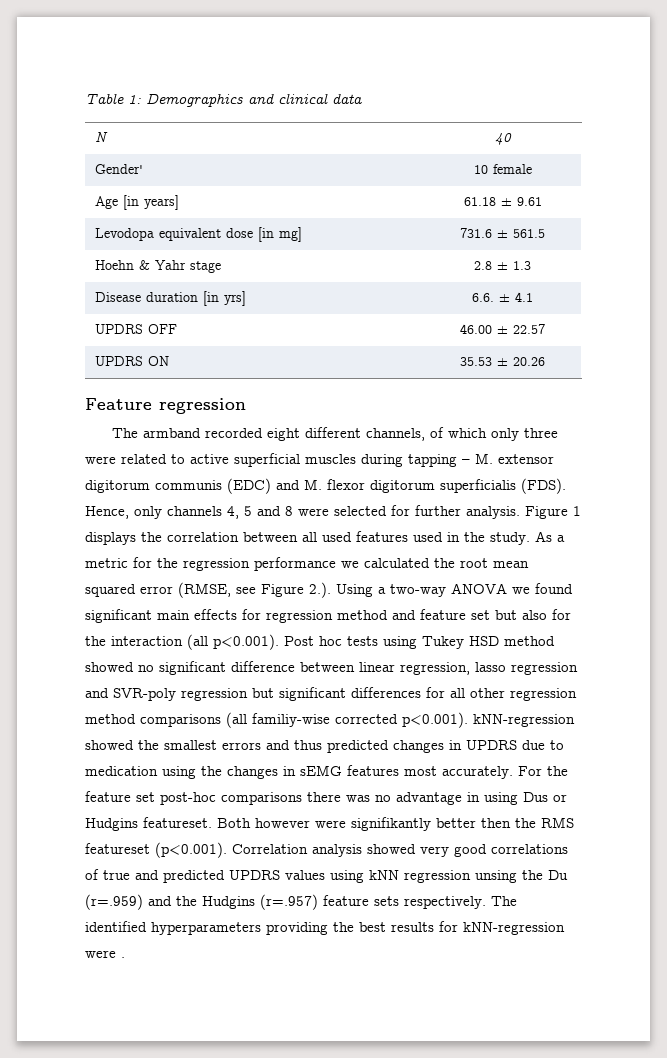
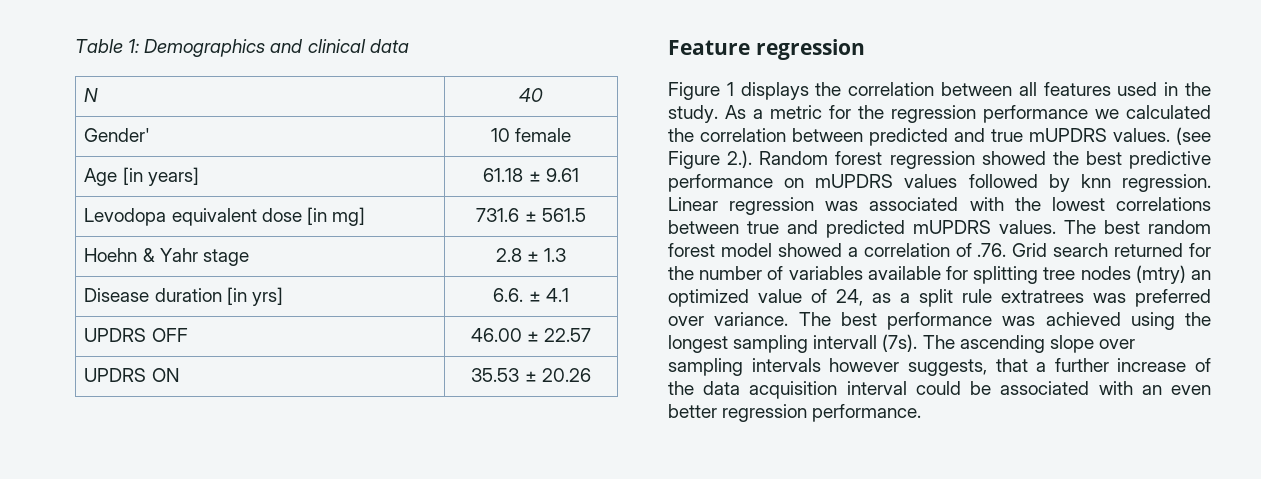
- The armband recorded eight different channels, of which only three were related to active superficial muscles during tapping – M. extensor digitorum communis (EDC) and M. flexor digitorum superficialis (FDS). Hence, only channels 4, 5 and 8 were selected for further analysis. Figure 1 displays the correlation between all used features used in the study.
+ Figure 1 displays the correlation between all features used in the study.
- As a metric for the regression performance we calculated the root mean squared error (RMSE, see Figure 2.). Using a two-way ANOVA we found significant main effects for regression method and feature set but also for the interaction (all p<0.001). Post hoc tests using Tukey HSD method showed no significant difference between linear regression, lasso regression and SVR-poly regression but significant differences for all other regression method comparisons (all familiy-wise corrected p<0.001). kNN-regression showed the smallest errors and thus predicted changes in UPDRS due to medication using the changes in sEMG features most accurately. For the feature set post-hoc comparisons there was no advantage in using Dus or Hudgins featureset. Both however were signifikantly better then the RMS featureset (p<0.001). Correlation analysis showed very good correlations of true and predicted UPDRS values using kNN regression unsing the Du (r=.959) and the Hudgins (r=.957) feature sets respectively. The identified hyperparameters providing the best results for kNN-regression were .
+ As a metric for the regression performance we calculated the correlation between predicted and true mUPDRS values. (see Figure 2.). Random forest regression showed the best predictive performance on mUPDRS values followed by knn regression. Linear regression was associated with the lowest correlations between true and predicted mUPDRS values. The best random forest model showed a correlation of .76. Grid search returned for the number of variables available for splitting tree nodes (mtry) an optimized value of 24, as a split rule extratrees was preferred over variance. The best performance was achieved using the longest sampling intervall (7s). The ascending slope over sampling intervals however suggests, that a further increase of the data acquisition interval could be associated with an even better regression performance.

